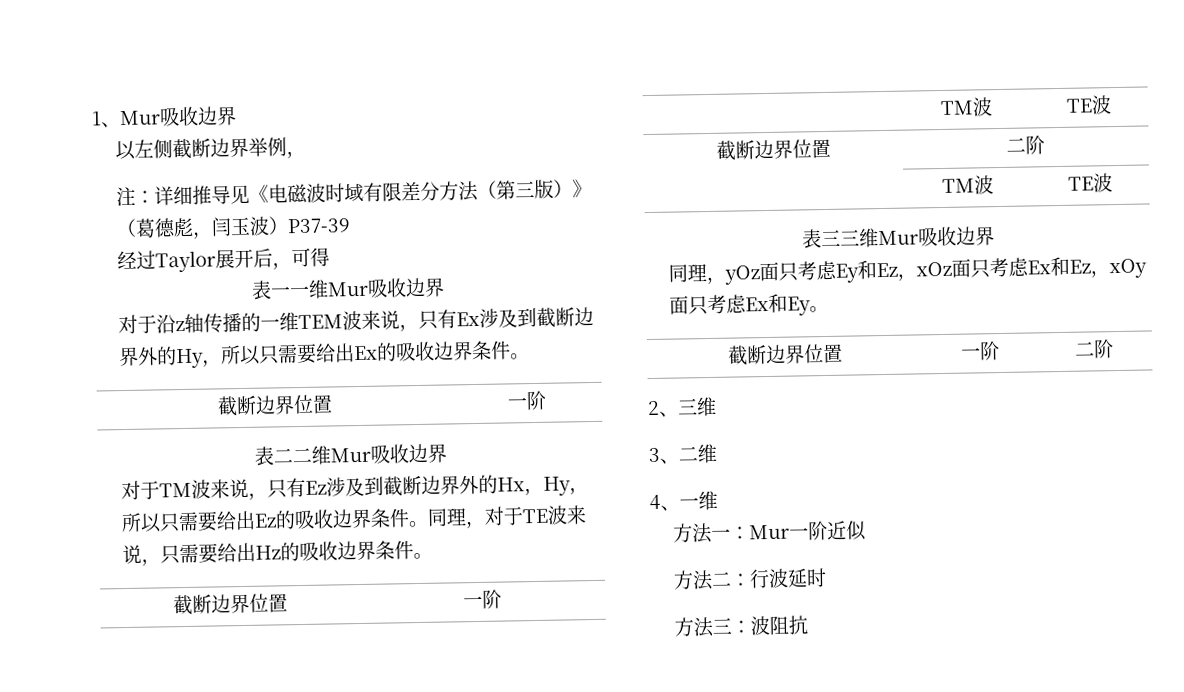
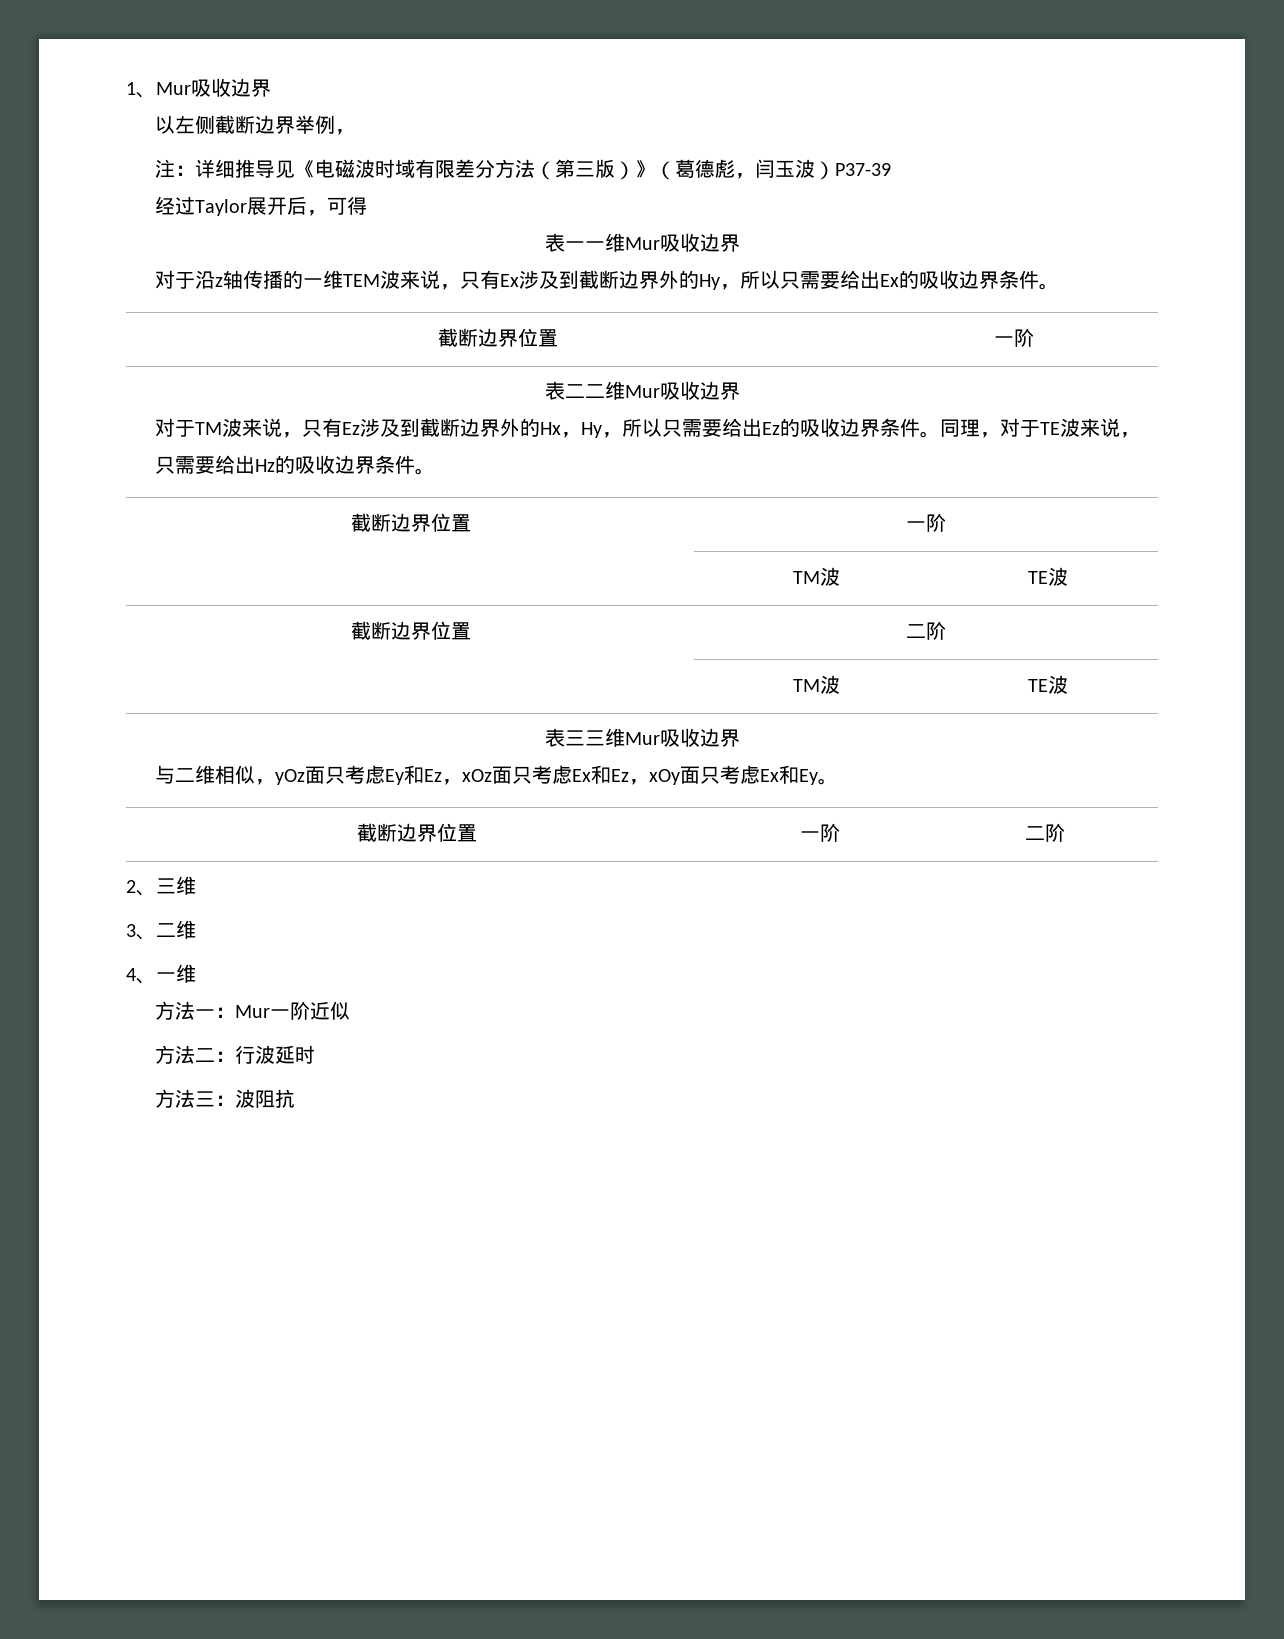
- 同理，yOz面只考虑Ey和Ez，xOz面只考虑Ex和Ez，xOy面只考虑Ex和Ey。
+ 与二维相似，yOz面只考虑Ey和Ez，xOz面只考虑Ex和Ez，xOy面只考虑Ex和Ey。

